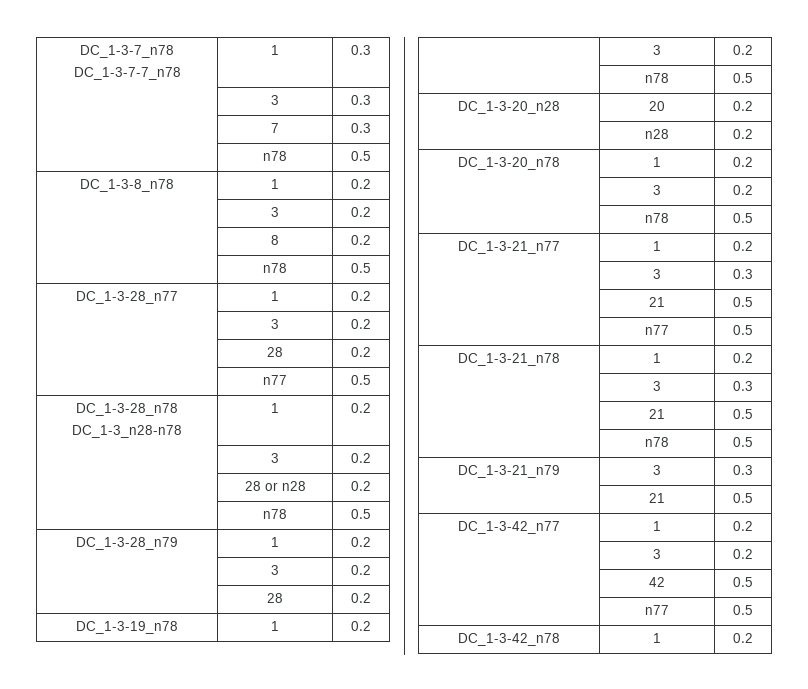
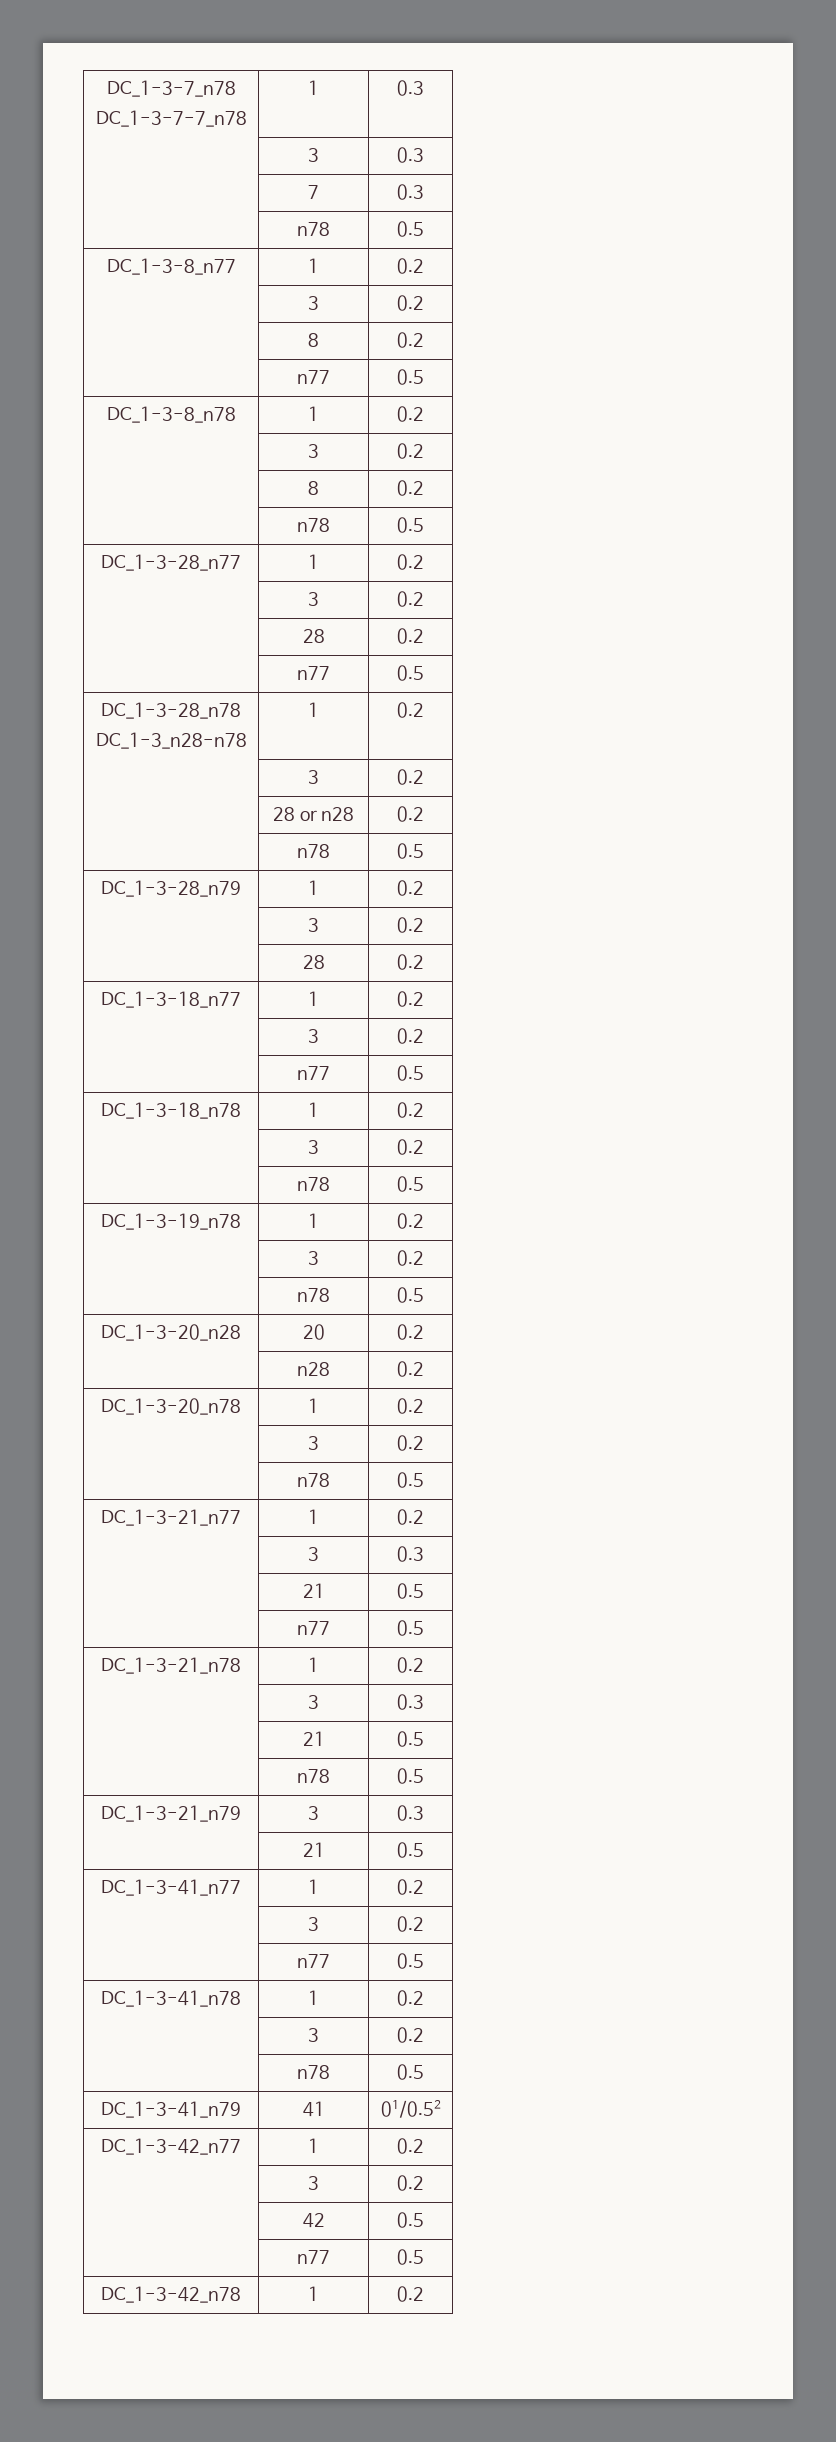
+ DC_1-3-8_n77 | 1 | 0.2
+ | 3 | 0.2
+ | 8 | 0.2
+ | n77 | 0.5
+ DC_1-3-18_n77 | 1 | 0.2
+ | 3 | 0.2
+ | n77 | 0.5
+ DC_1-3-18_n78 | 1 | 0.2
+ | 3 | 0.2
+ | n78 | 0.5
+ DC_1-3-41_n77 | 1 | 0.2
+ | 3 | 0.2
+ | n77 | 0.5
+ DC_1-3-41_n78 | 1 | 0.2
+ | 3 | 0.2
+ | n78 | 0.5
+ DC_1-3-41_n79 | 41 | 01/0.52

